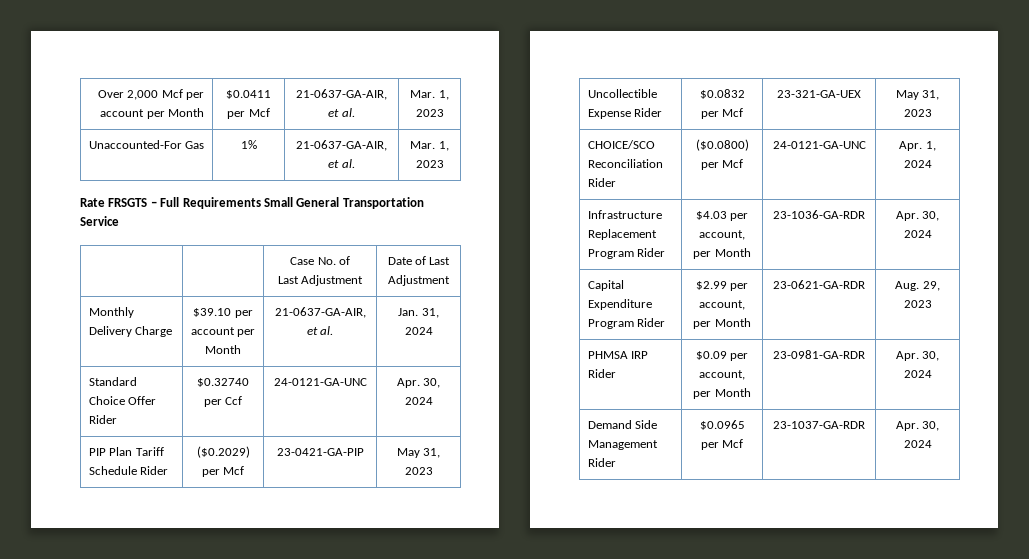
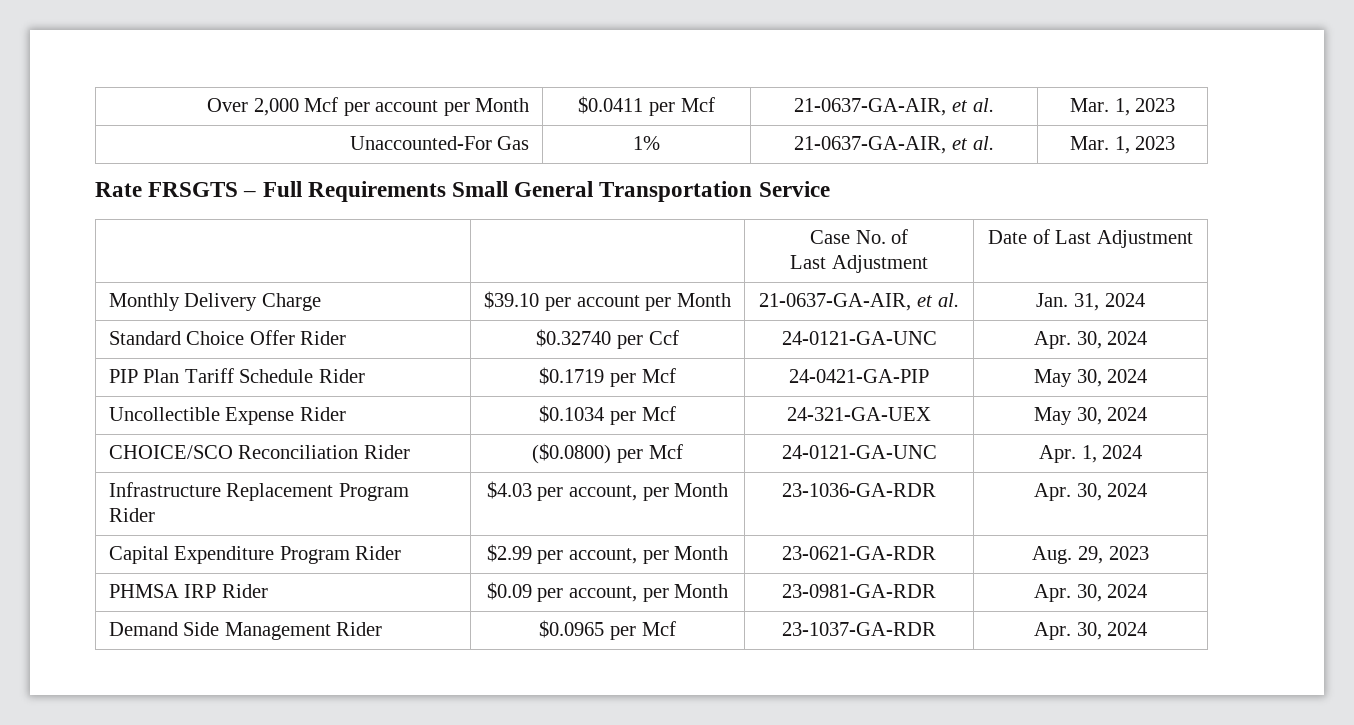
- PIP Plan Tariff Schedule Rider | ($0.2029) per Mcf | 23-0421-GA-PIP | May 31, 2023
+ PIP Plan Tariff Schedule Rider | $0.1719 per Mcf | 24-0421-GA-PIP | May 30, 2024
- Uncollectible Expense Rider | $0.0832 per Mcf | 23-321-GA-UEX | May 31, 2023
+ Uncollectible Expense Rider | $0.1034 per Mcf | 24-321-GA-UEX | May 30, 2024

